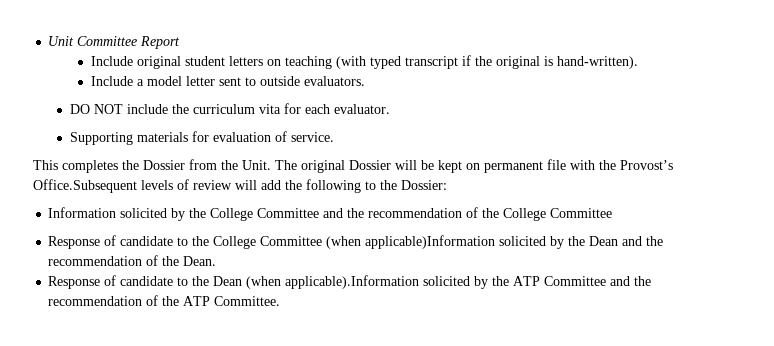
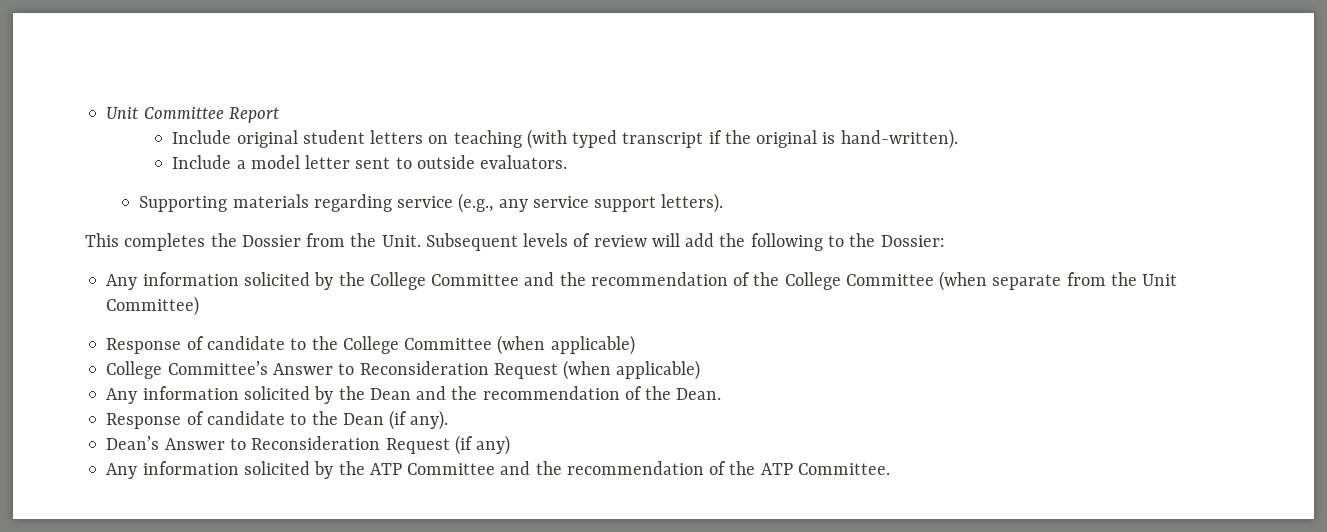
- DO NOT include the curriculum vita for each evaluator.
- Supporting materials for evaluation of service.
+ Supporting materials regarding service (e.g., any service support letters).
- The original Dossier will be kept on permanent file with the Provost’s Office.Subsequent levels of review will add the following to the Dossier:
+ Subsequent levels of review will add the following to the Dossier:
- Information solicited by the College Committee and the recommendation of the College Committee
+ Any information solicited by the College Committee and the recommendation of the College Committee (when separate from the Unit Committee)
- Response of candidate to the College Committee (when applicable)Information solicited by the Dean and the recommendation of the Dean.
+ Response of candidate to the College Committee (when applicable)
+ College Committee’s Answer to Reconsideration Request (when applicable)
+ Any information solicited by the Dean and the recommendation of the Dean.
- Response of candidate to the Dean (when applicable).Information solicited by the ATP Committee and the recommendation of the ATP Committee.
+ Response of candidate to the Dean (if any).
+ Dean’s Answer to Reconsideration Request (if any)
+ Any information solicited by the ATP Committee and the recommendation of the ATP Committee.

